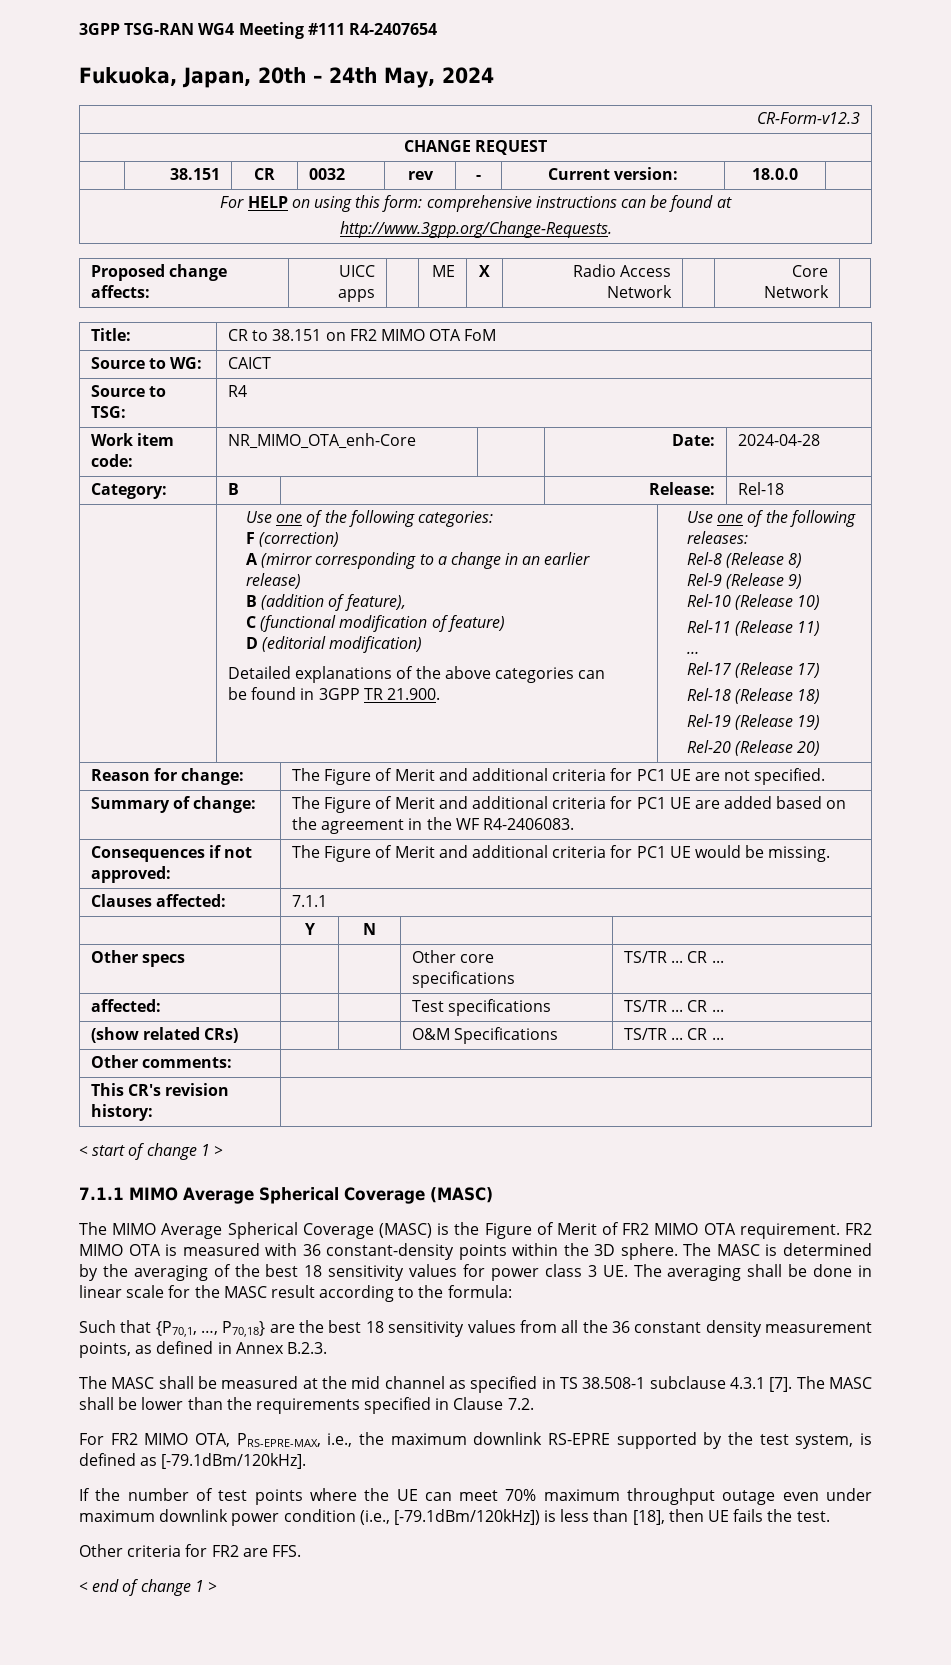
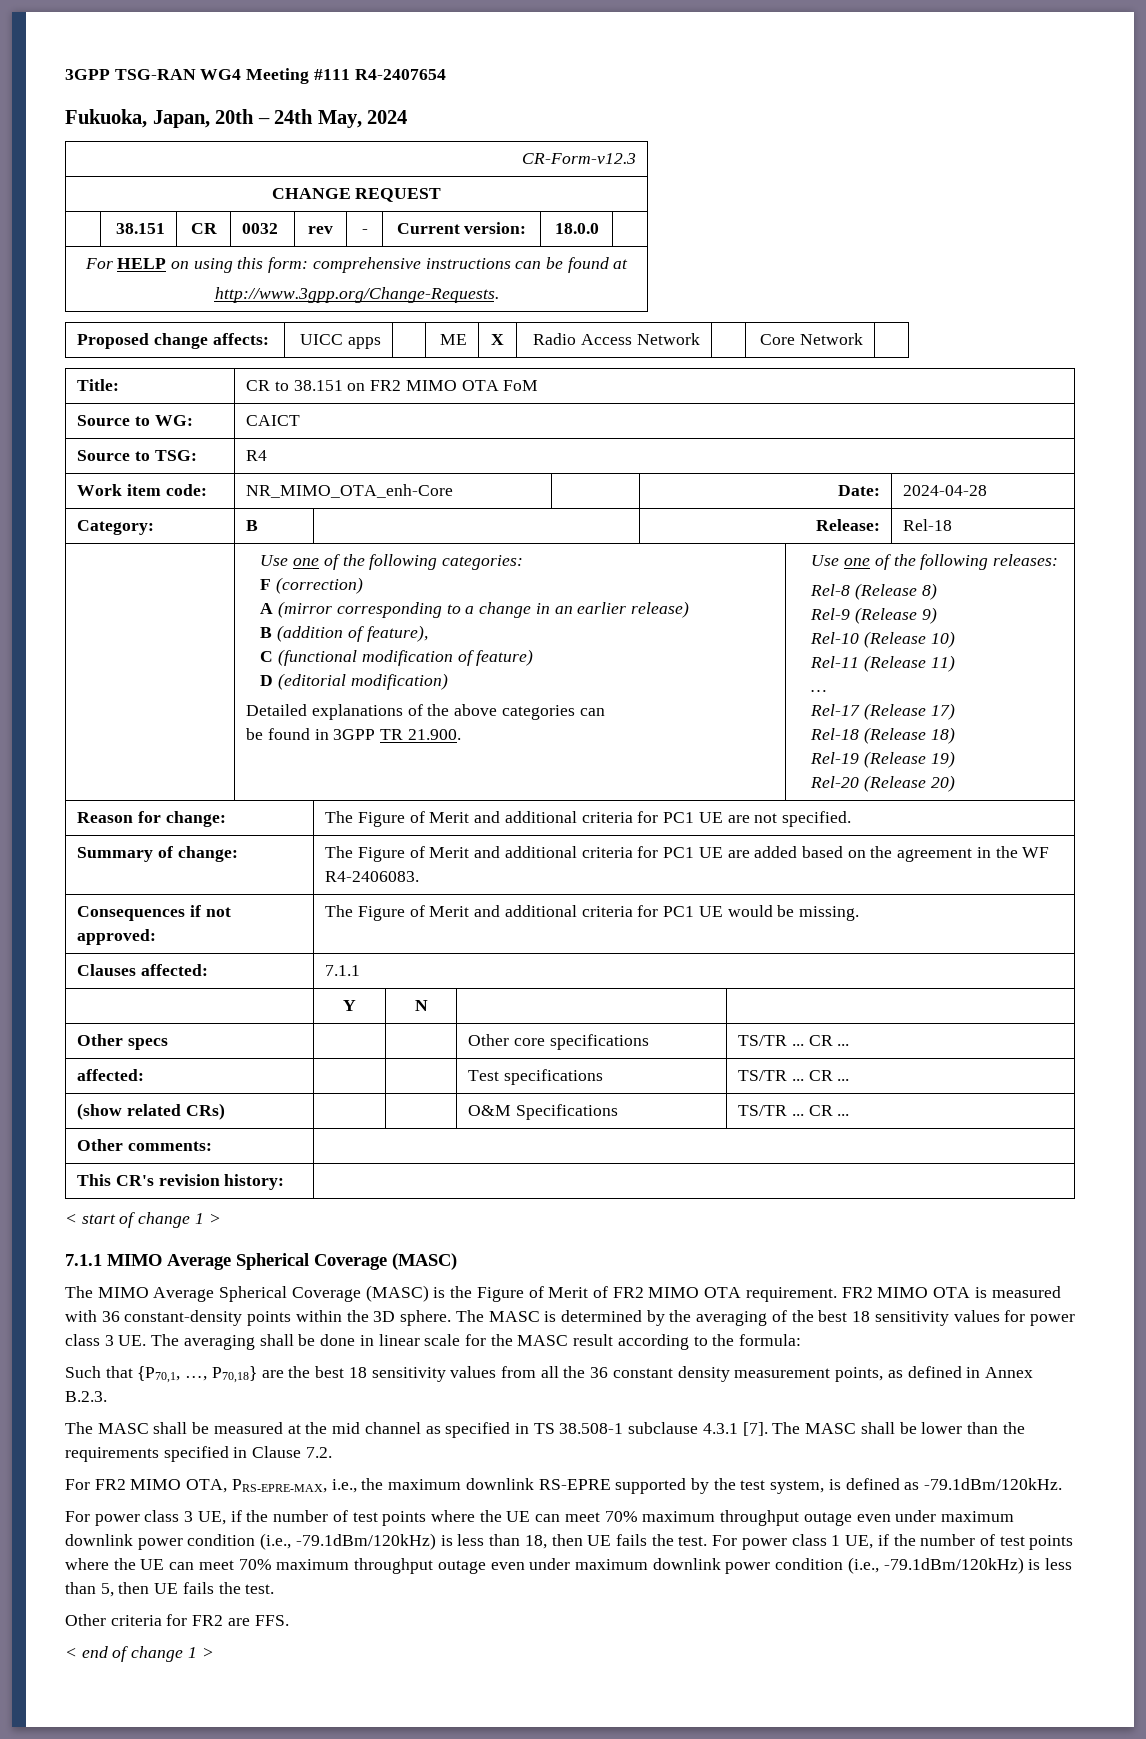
- For FR2 MIMO OTA, PRS-EPRE-MAX, i.e., the maximum downlink RS-EPRE supported by the test system, is defined as [-79.1dBm/120kHz].
- If the number of test points where the UE can meet 70% maximum throughput outage even under maximum downlink power condition (i.e., [-79.1dBm/120kHz]) is less than [18], then UE fails the test.
+ For FR2 MIMO OTA, PRS-EPRE-MAX, i.e., the maximum downlink RS-EPRE supported by the test system, is defined as -79.1dBm/120kHz.
+ For power class 3 UE, if the number of test points where the UE can meet 70% maximum throughput outage even under maximum downlink power condition (i.e., -79.1dBm/120kHz) is less than 18, then UE fails the test. For power class 1 UE, if the number of test points where the UE can meet 70% maximum throughput outage even under maximum downlink power condition (i.e., -79.1dBm/120kHz) is less than 5, then UE fails the test.

